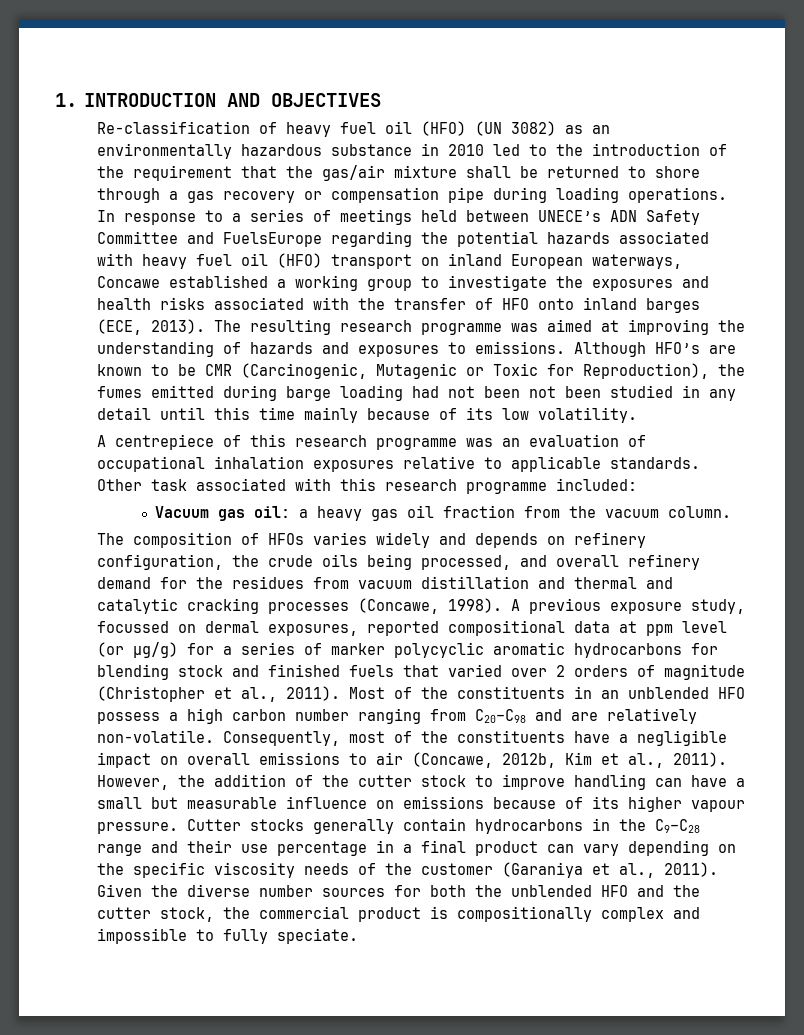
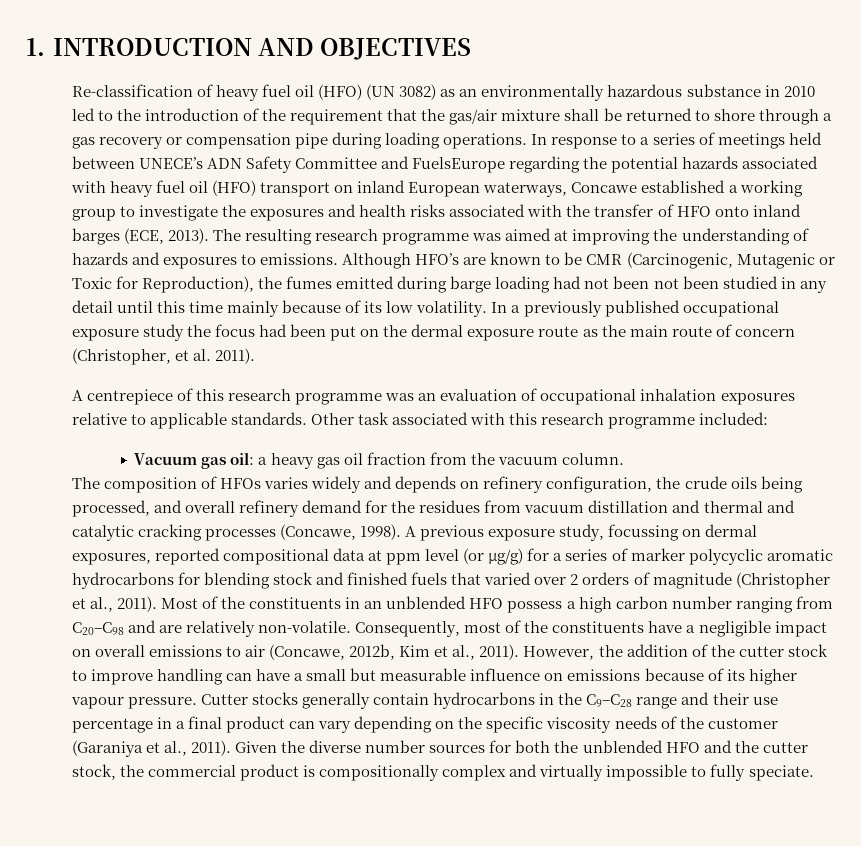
+ In a previously published occupational exposure study the focus had been put on the dermal exposure route as the main route of concern (Christopher, et al. 2011).
- A previous exposure study, focussed on dermal exposures, reported compositional data at ppm level (or µg/g) for a series of marker polycyclic aromatic hydrocarbons for blending stock and finished fuels that varied over 2 orders of magnitude (Christopher et al., 2011).
+ A previous exposure study, focussing on dermal exposures, reported compositional data at ppm level (or µg/g) for a series of marker polycyclic aromatic hydrocarbons for blending stock and finished fuels that varied over 2 orders of magnitude (Christopher et al., 2011).
- Given the diverse number sources for both the unblended HFO and the cutter stock, the commercial product is compositionally complex and impossible to fully speciate.
+ Given the diverse number sources for both the unblended HFO and the cutter stock, the commercial product is compositionally complex and virtually impossible to fully speciate.

